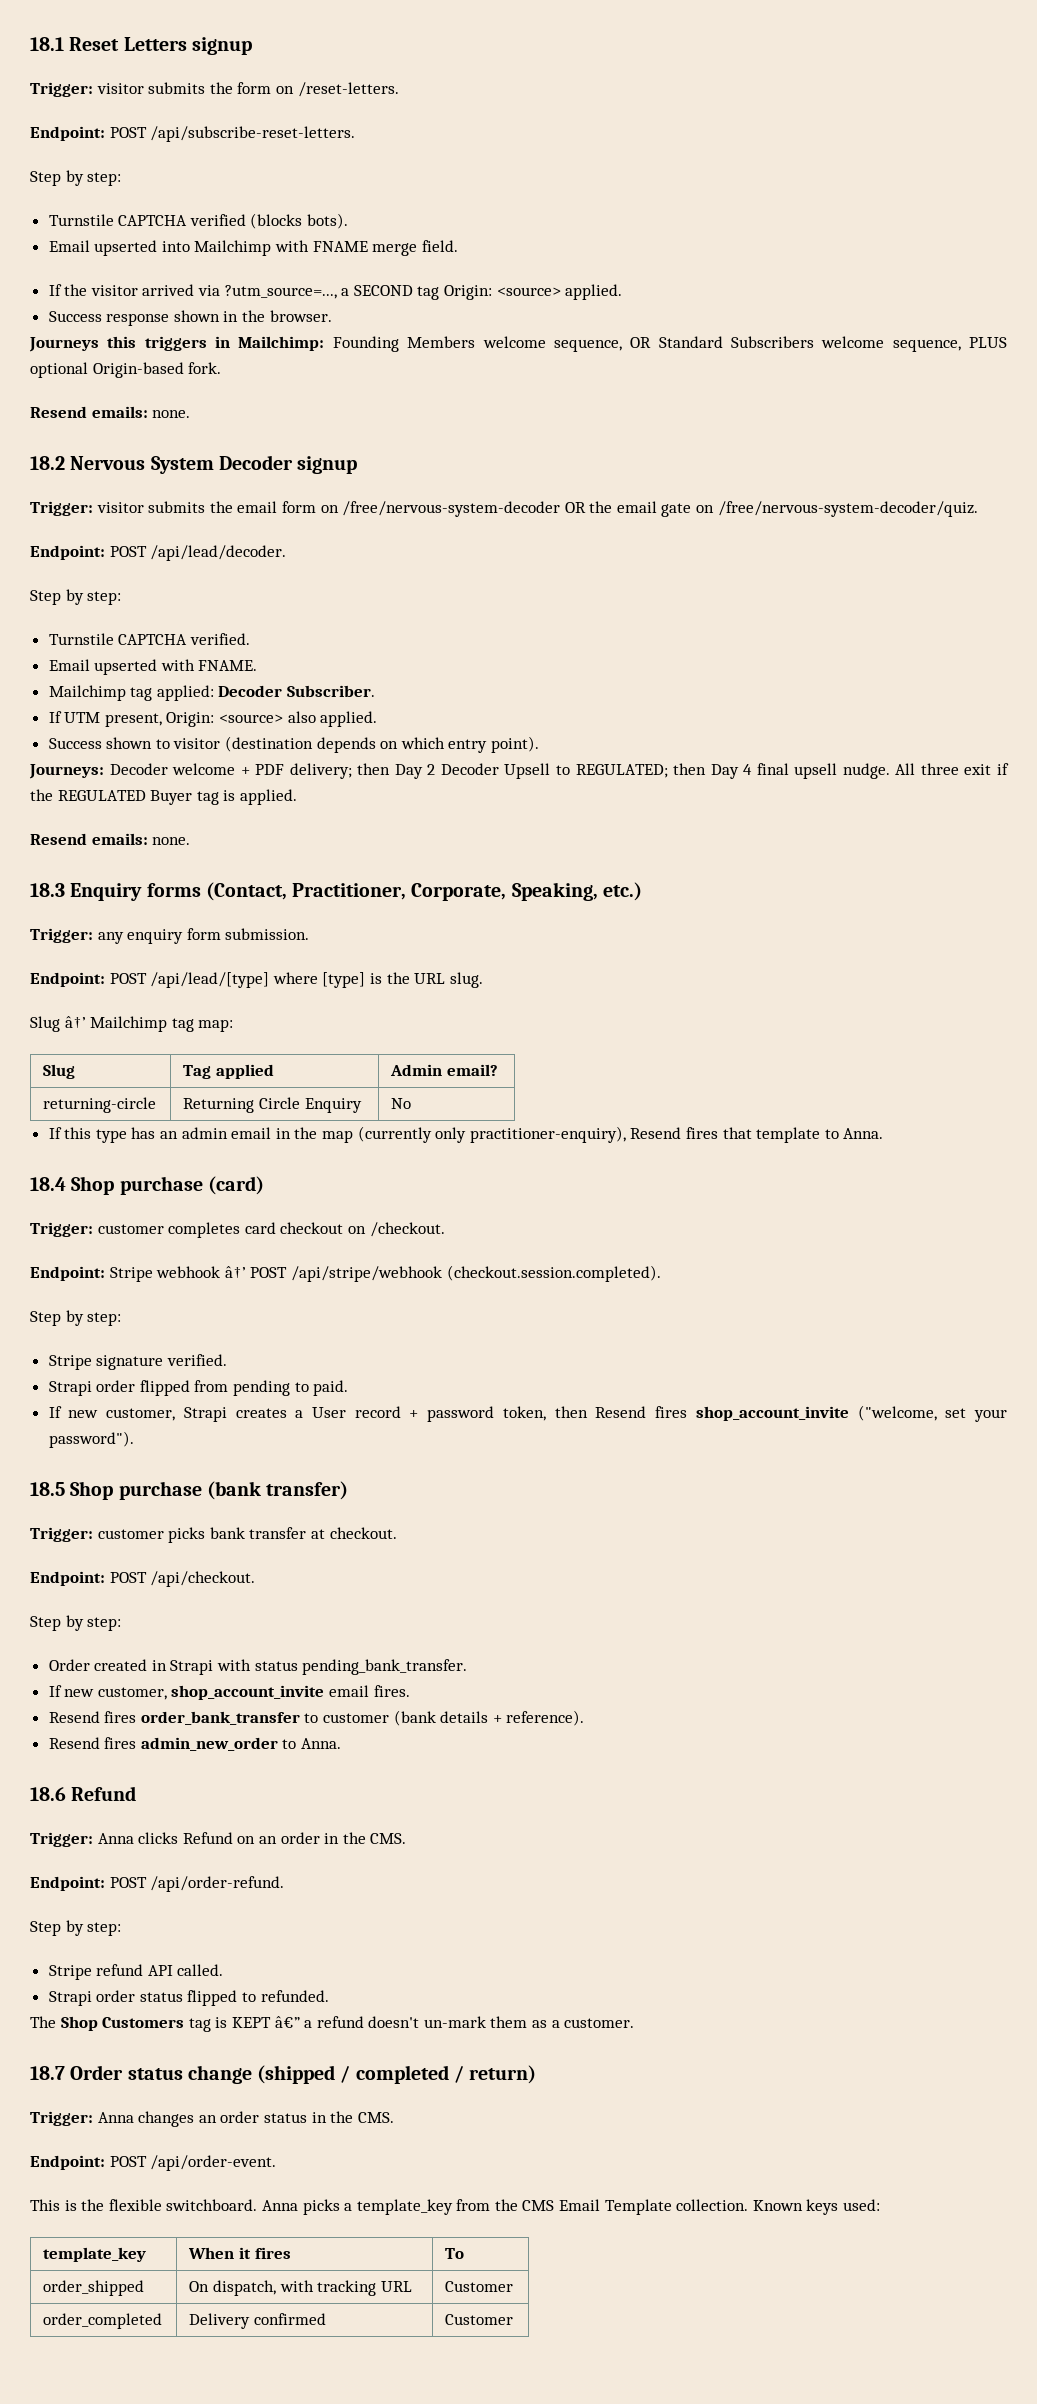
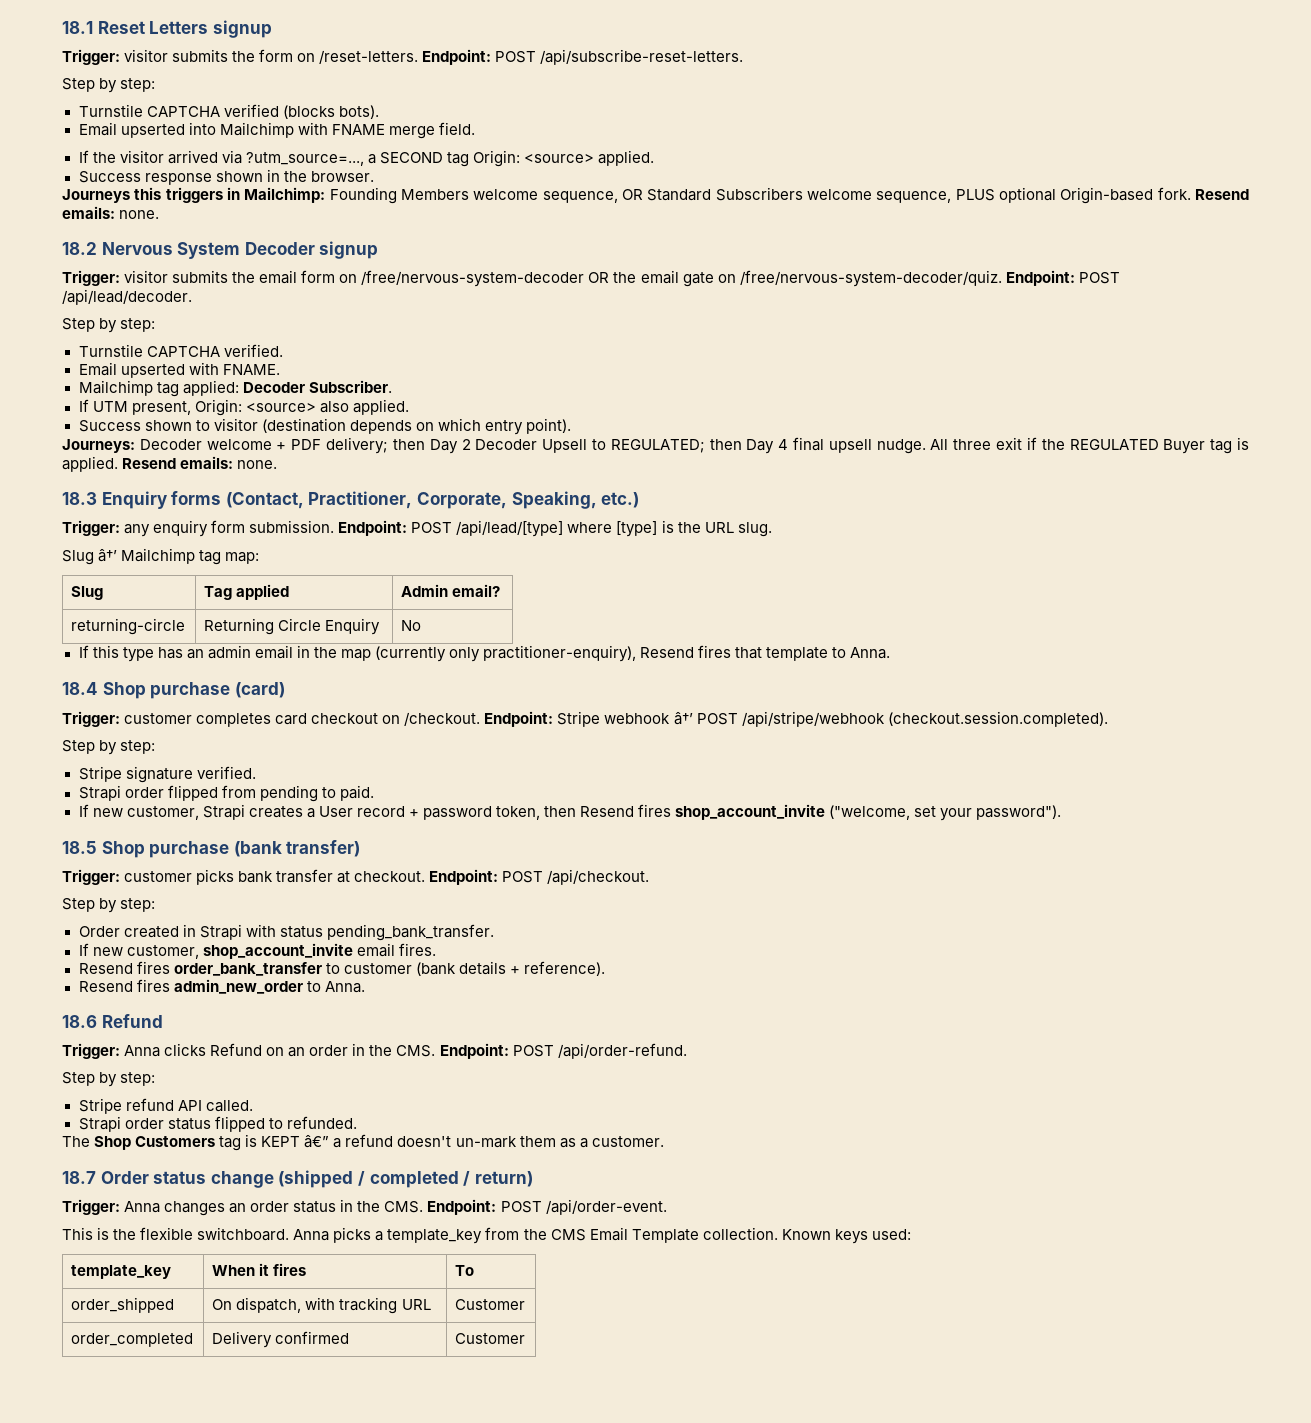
- Trigger: visitor submits the form on /reset-letters.
- Endpoint: POST /api/subscribe-reset-letters.
+ Trigger: visitor submits the form on /reset-letters. Endpoint: POST /api/subscribe-reset-letters.
- Journeys this triggers in Mailchimp: Founding Members welcome sequence, OR Standard Subscribers welcome sequence, PLUS optional Origin-based fork.
- Resend emails: none.
+ Journeys this triggers in Mailchimp: Founding Members welcome sequence, OR Standard Subscribers welcome sequence, PLUS optional Origin-based fork. Resend emails: none.
- Trigger: visitor submits the email form on /free/nervous-system-decoder OR the email gate on /free/nervous-system-decoder/quiz.
- Endpoint: POST /api/lead/decoder.
+ Trigger: visitor submits the email form on /free/nervous-system-decoder OR the email gate on /free/nervous-system-decoder/quiz. Endpoint: POST /api/lead/decoder.
- All three exit if the REGULATED Buyer tag is applied.
- Resend emails: none.
+ All three exit if the REGULATED Buyer tag is applied. Resend emails: none.
- Trigger: any enquiry form submission.
- Endpoint: POST /api/lead/[type] where [type] is the URL slug.
+ Trigger: any enquiry form submission. Endpoint: POST /api/lead/[type] where [type] is the URL slug.
- Trigger: customer completes card checkout on /checkout.
- Endpoint: Stripe webhook â†’ POST /api/stripe/webhook (checkout.session.completed).
+ Trigger: customer completes card checkout on /checkout. Endpoint: Stripe webhook â†’ POST /api/stripe/webhook (checkout.session.completed).
- Trigger: customer picks bank transfer at checkout.
- Endpoint: POST /api/checkout.
+ Trigger: customer picks bank transfer at checkout. Endpoint: POST /api/checkout.
- Trigger: Anna clicks Refund on an order in the CMS.
- Endpoint: POST /api/order-refund.
+ Trigger: Anna clicks Refund on an order in the CMS. Endpoint: POST /api/order-refund.
- Trigger: Anna changes an order status in the CMS.
- Endpoint: POST /api/order-event.
+ Trigger: Anna changes an order status in the CMS. Endpoint: POST /api/order-event.

